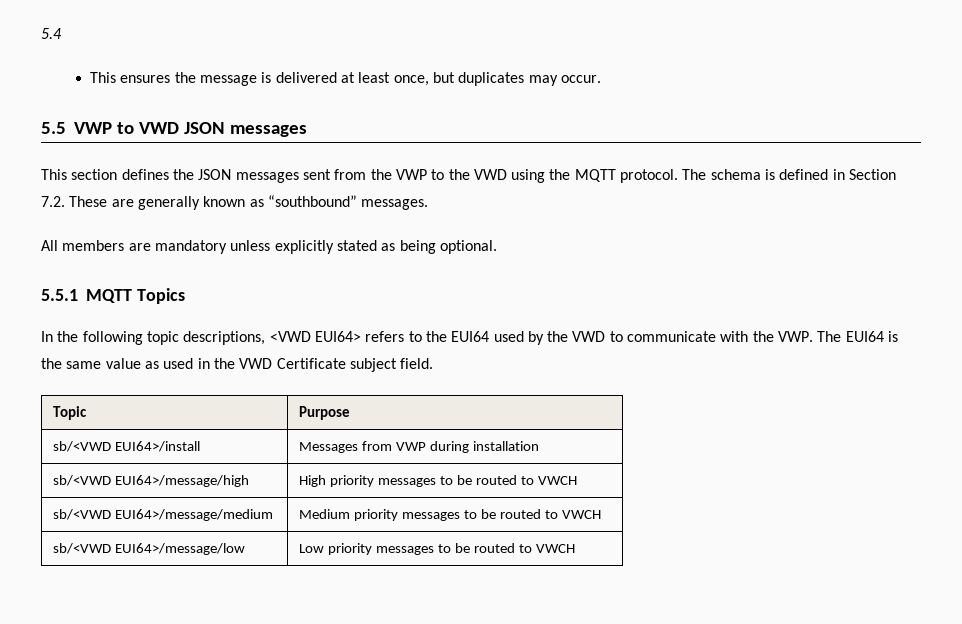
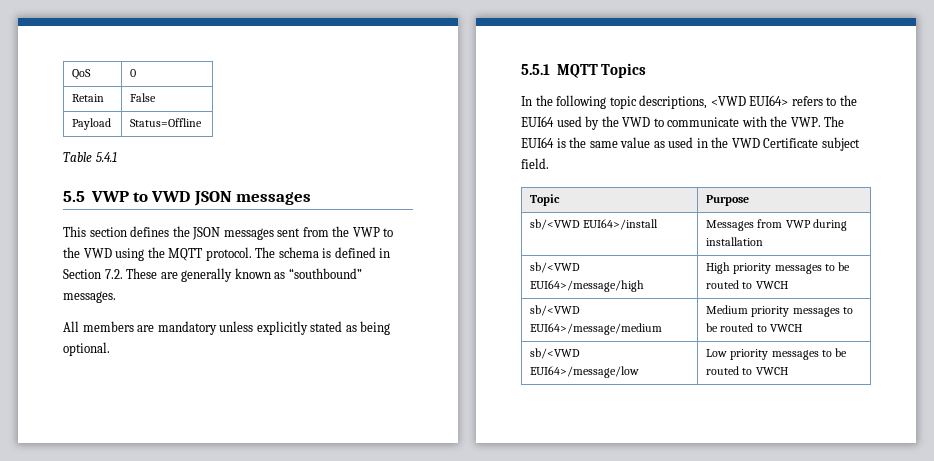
- 5.4
- This ensures the message is delivered at least once, but duplicates may occur.
+ QoS | 0
+ Retain | False
+ Payload | Status=Offline
+ Table 5.4.1

